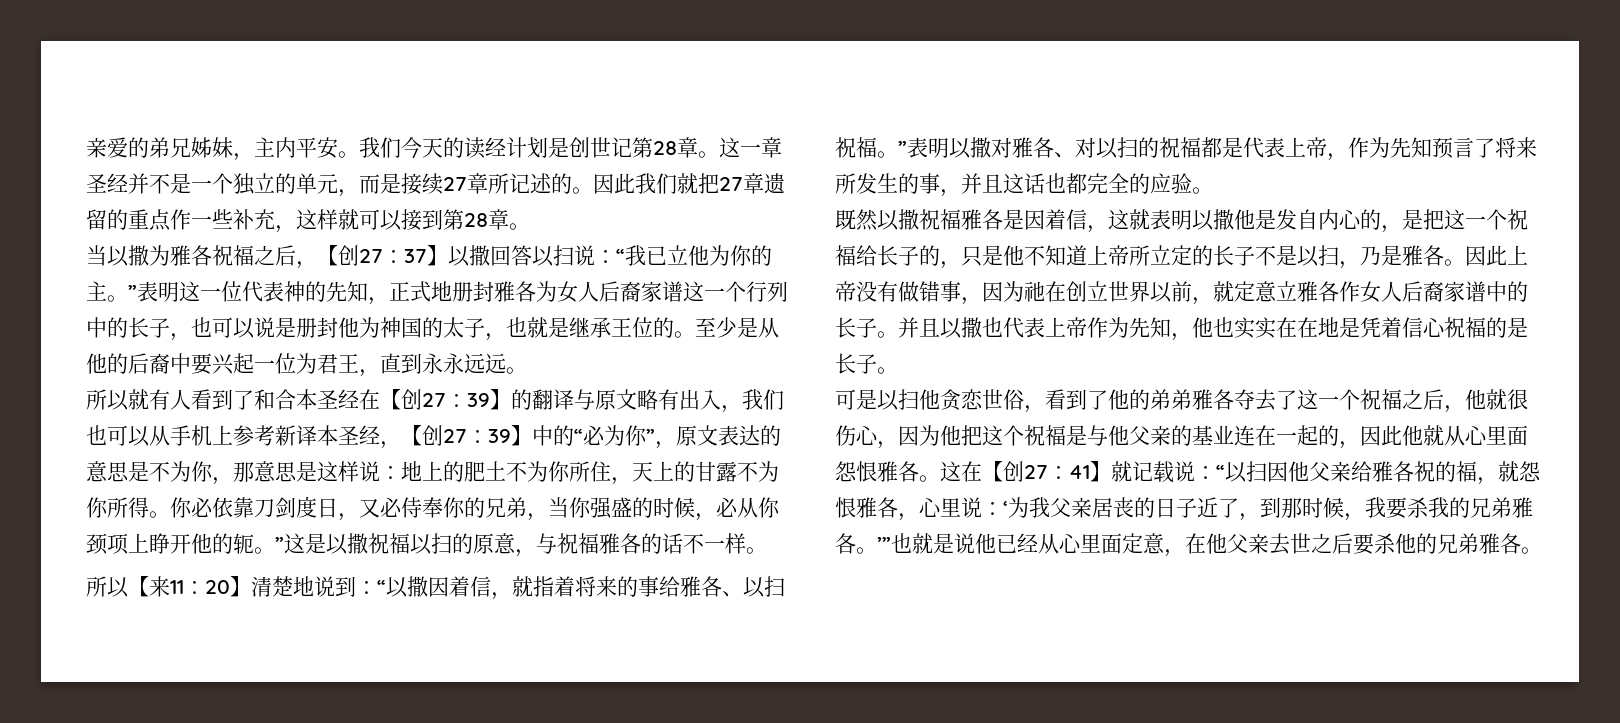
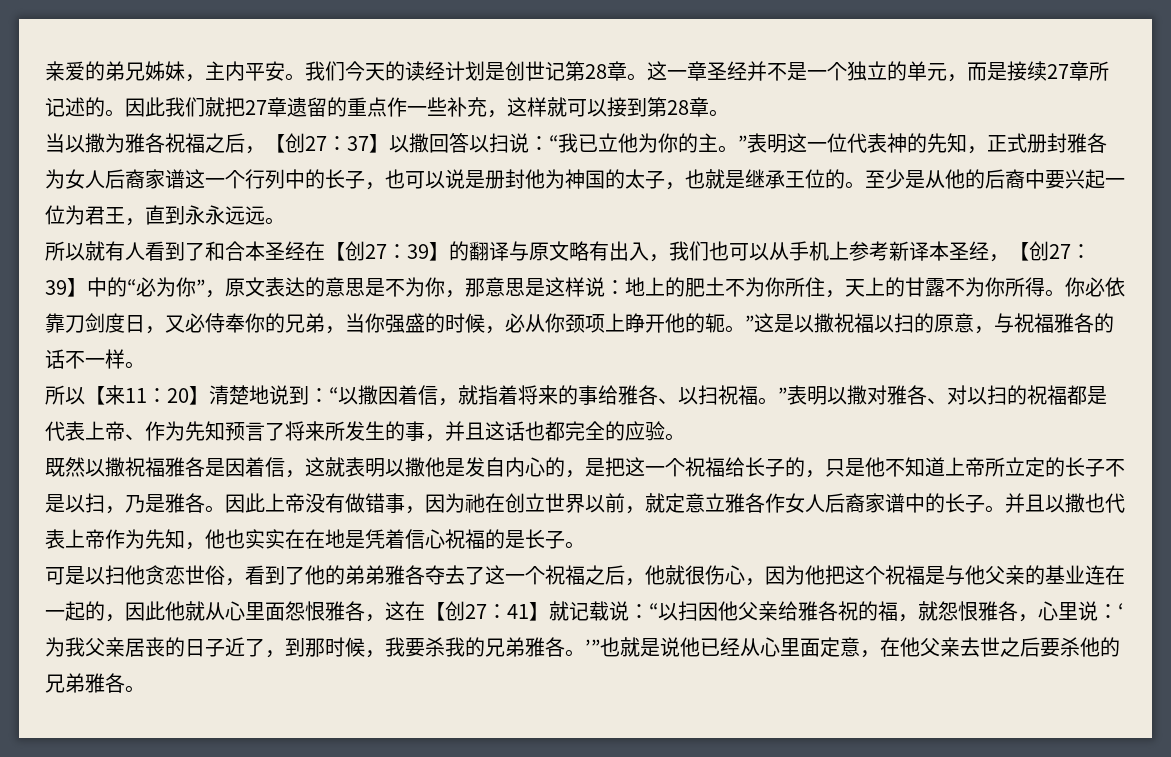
- 当以撒为雅各祝福之后，【创27：37】以撒回答以扫说：“我已立他为你的主。”表明这一位代表神的先知，正式地册封雅各为女人后裔家谱这一个行列中的长子，也可以说是册封他为神国的太子，也就是继承王位的。
+ 当以撒为雅各祝福之后，【创27：37】以撒回答以扫说：“我已立他为你的主。”表明这一位代表神的先知，正式册封雅各为女人后裔家谱这一个行列中的长子，也可以说是册封他为神国的太子，也就是继承王位的。
- 所以【来11：20】清楚地说到：“以撒因着信，就指着将来的事给雅各、以扫祝福。”表明以撒对雅各、对以扫的祝福都是代表上帝，作为先知预言了将来所发生的事，并且这话也都完全的应验。
+ 所以【来11：20】清楚地说到：“以撒因着信，就指着将来的事给雅各、以扫祝福。”表明以撒对雅各、对以扫的祝福都是代表上帝、作为先知预言了将来所发生的事，并且这话也都完全的应验。
- 可是以扫他贪恋世俗，看到了他的弟弟雅各夺去了这一个祝福之后，他就很伤心，因为他把这个祝福是与他父亲的基业连在一起的，因此他就从心里面怨恨雅各。这在【创27：
+ 可是以扫他贪恋世俗，看到了他的弟弟雅各夺去了这一个祝福之后，他就很伤心，因为他把这个祝福是与他父亲的基业连在一起的，因此他就从心里面怨恨雅各，这在【创27：

